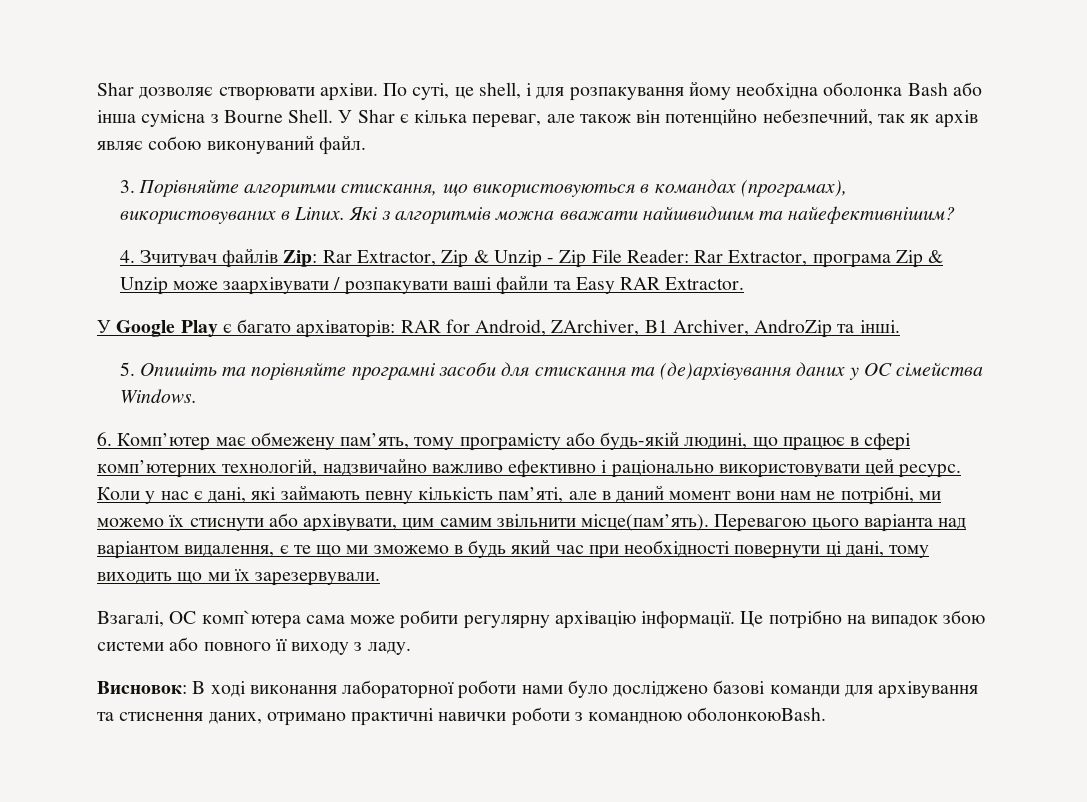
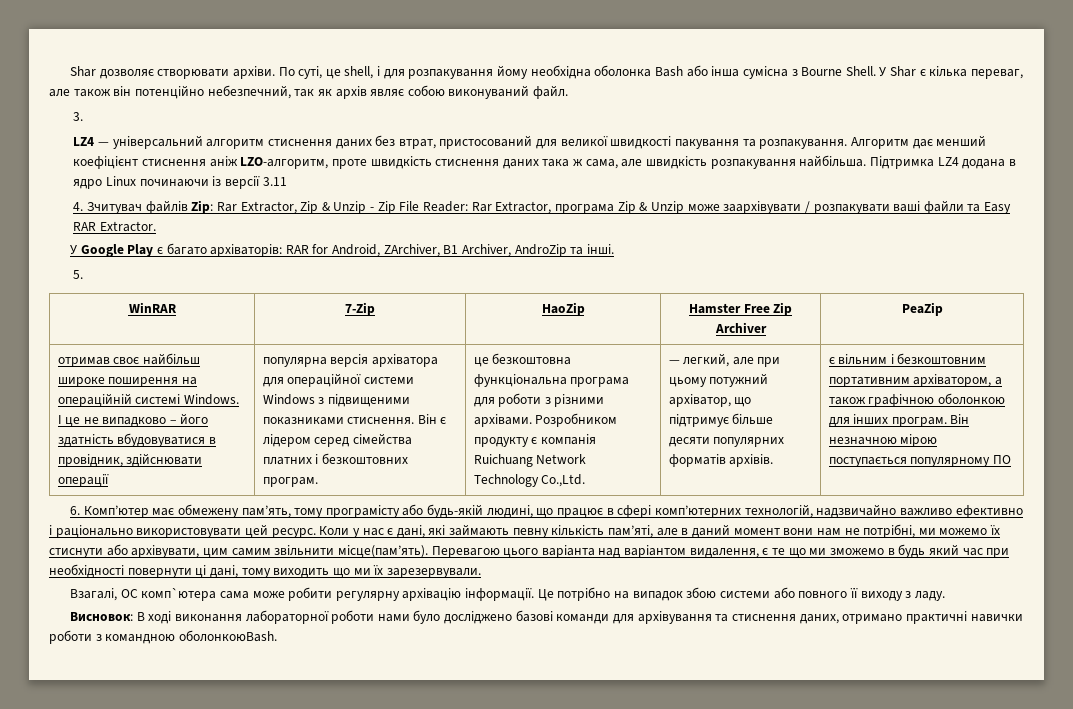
- 3. Порівняйте алгоритми стискання, що використовуються в командах (програмах), використовуваних в Linux. Які з алгоритмів можна вважати найшвидшим та найефективнішим?
+ 3.
+ LZ4 — універсальний алгоритм стиснення даних без втрат, пристосований для великої швидкості пакування та розпакування. Алгоритм дає менший коефіцієнт стиснення аніж LZO-алгоритм, проте швидкість стиснення даних така ж сама, але швидкість розпакування найбільша. Підтримка LZ4 додана в ядро Linux починаючи із версії 3.11
- 5. Опишіть та порівняйте програмні засоби для стискання та (де)архівування даних у ОС сімейства Windows.
+ 5.
+ WinRAR | 7-Zip | HaoZip | Hamster Free Zip Archiver | PeaZip
+ отримав своє найбільш широке поширення на операційній системі Windows. І це не випадково – його здатність вбудовуватися в провідник, здійснювати операції | популярна версія архіватора для операційної системи Windows з підвищеними показниками стиснення. Він є лідером серед сімейства платних і безкоштовних програм. | це безкоштовна функціональна програма для роботи з різними архівами. Розробником продукту є компанія Ruichuang Network Technology Co.,Ltd. | — легкий, але при цьому потужний архіватор, що підтримує більше десяти популярних форматів архівів. | є вільним і безкоштовним портативним архіватором, а також графічною оболонкою для інших програм. Він незначною мірою поступається популярному ПО

